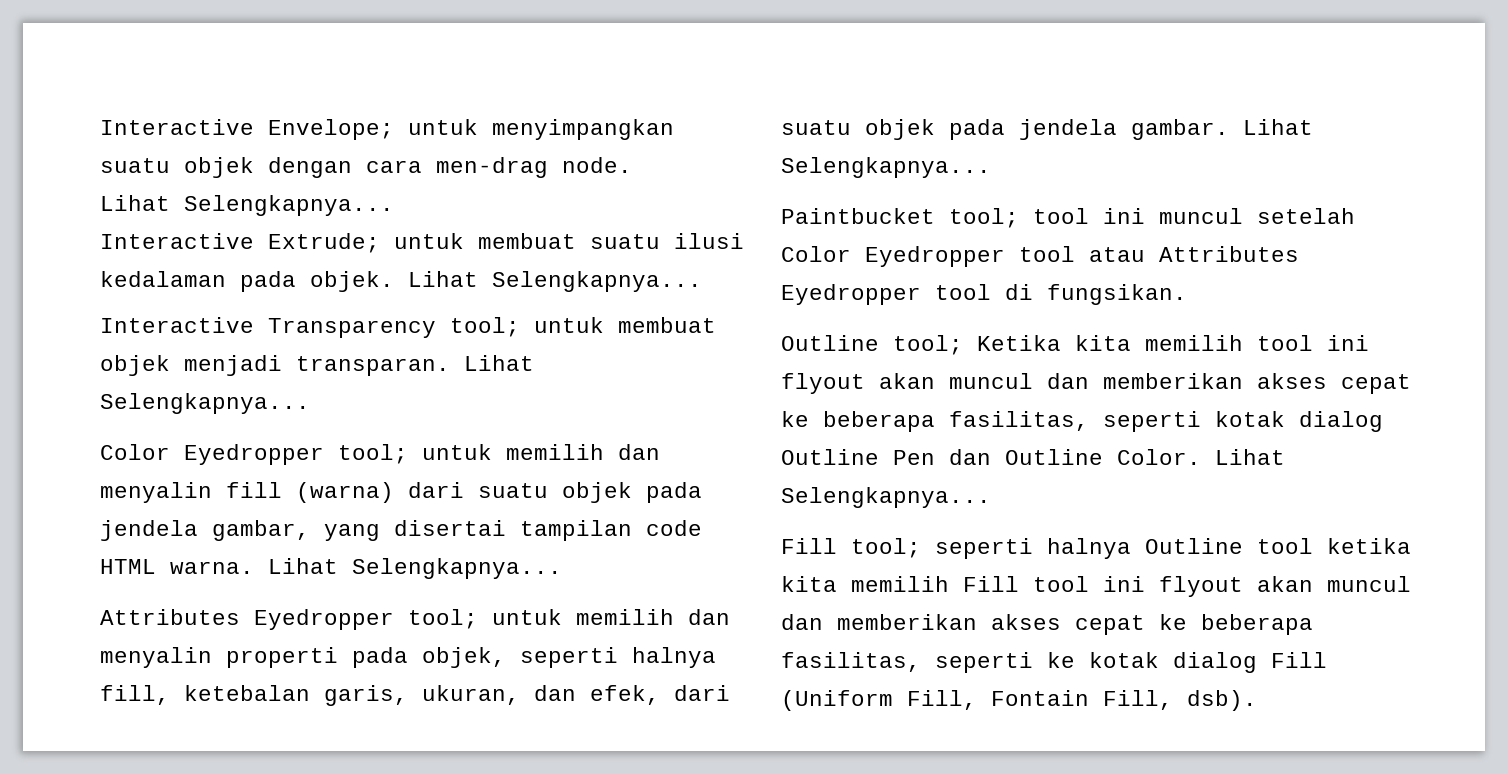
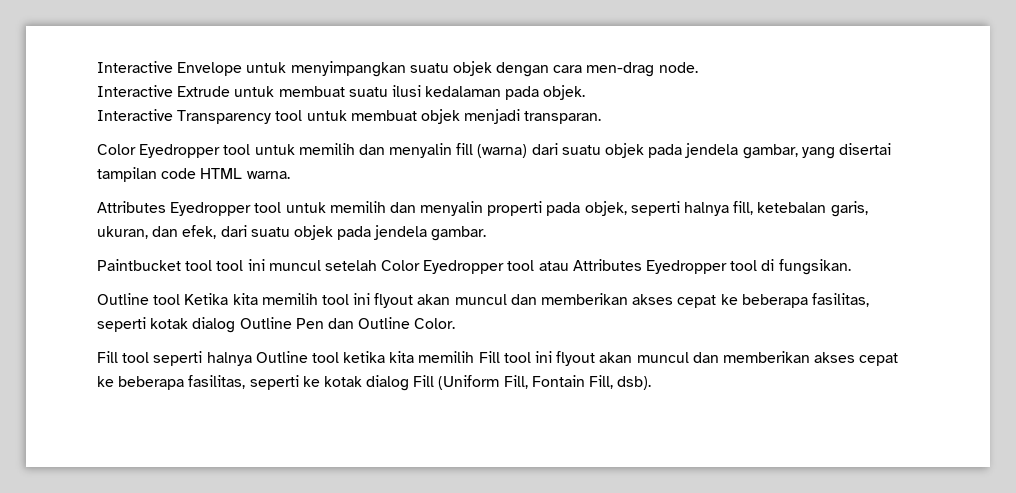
- Interactive Envelope; untuk menyimpangkan suatu objek dengan cara men-drag node.
- Lihat Selengkapnya...
- Interactive Extrude; untuk membuat suatu ilusi kedalaman pada objek. Lihat Selengkapnya...
+ Interactive Envelope untuk menyimpangkan suatu objek dengan cara men-drag node.
+ Interactive Extrude untuk membuat suatu ilusi kedalaman pada objek.
- Interactive Transparency tool; untuk membuat objek menjadi transparan. Lihat Selengkapnya...
- Color Eyedropper tool; untuk memilih dan menyalin fill (warna) dari suatu objek pada jendela gambar, yang disertai tampilan code HTML warna. Lihat Selengkapnya...
- Attributes Eyedropper tool; untuk memilih dan menyalin properti pada objek, seperti halnya fill, ketebalan garis, ukuran, dan efek, dari suatu objek pada jendela gambar. Lihat Selengkapnya...
+ Interactive Transparency tool untuk membuat objek menjadi transparan.
+ Color Eyedropper tool untuk memilih dan menyalin fill (warna) dari suatu objek pada jendela gambar, yang disertai tampilan code HTML warna.
+ Attributes Eyedropper tool untuk memilih dan menyalin properti pada objek, seperti halnya fill, ketebalan garis, ukuran, dan efek, dari suatu objek pada jendela gambar.
- Paintbucket tool; tool ini muncul setelah Color Eyedropper tool atau Attributes Eyedropper tool di fungsikan.
+ Paintbucket tool tool ini muncul setelah Color Eyedropper tool atau Attributes Eyedropper tool di fungsikan.
- Outline tool; Ketika kita memilih tool ini flyout akan muncul dan memberikan akses cepat ke beberapa fasilitas, seperti kotak dialog Outline Pen dan Outline Color. Lihat Selengkapnya...
- Fill tool; seperti halnya Outline tool ketika kita memilih Fill tool ini flyout akan muncul dan memberikan akses cepat ke beberapa fasilitas, seperti ke kotak dialog Fill (Uniform Fill, Fontain Fill, dsb).
+ Outline tool Ketika kita memilih tool ini flyout akan muncul dan memberikan akses cepat ke beberapa fasilitas, seperti kotak dialog Outline Pen dan Outline Color.
+ Fill tool seperti halnya Outline tool ketika kita memilih Fill tool ini flyout akan muncul dan memberikan akses cepat ke beberapa fasilitas, seperti ke kotak dialog Fill (Uniform Fill, Fontain Fill, dsb).

